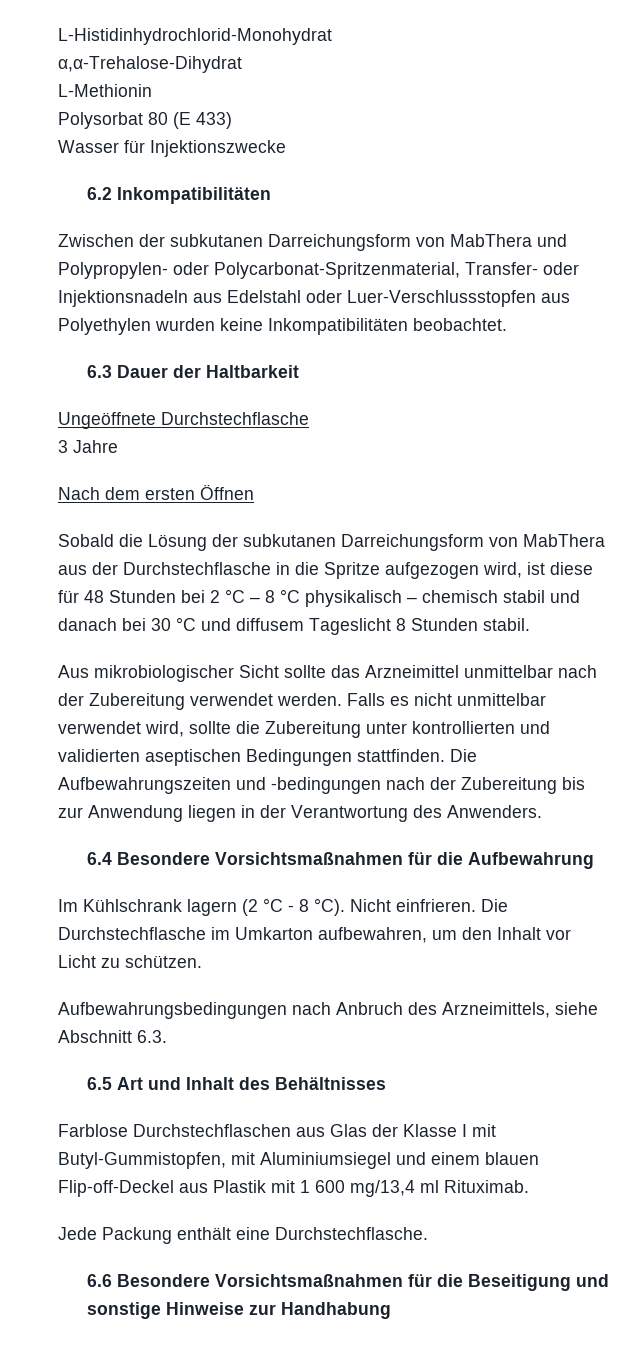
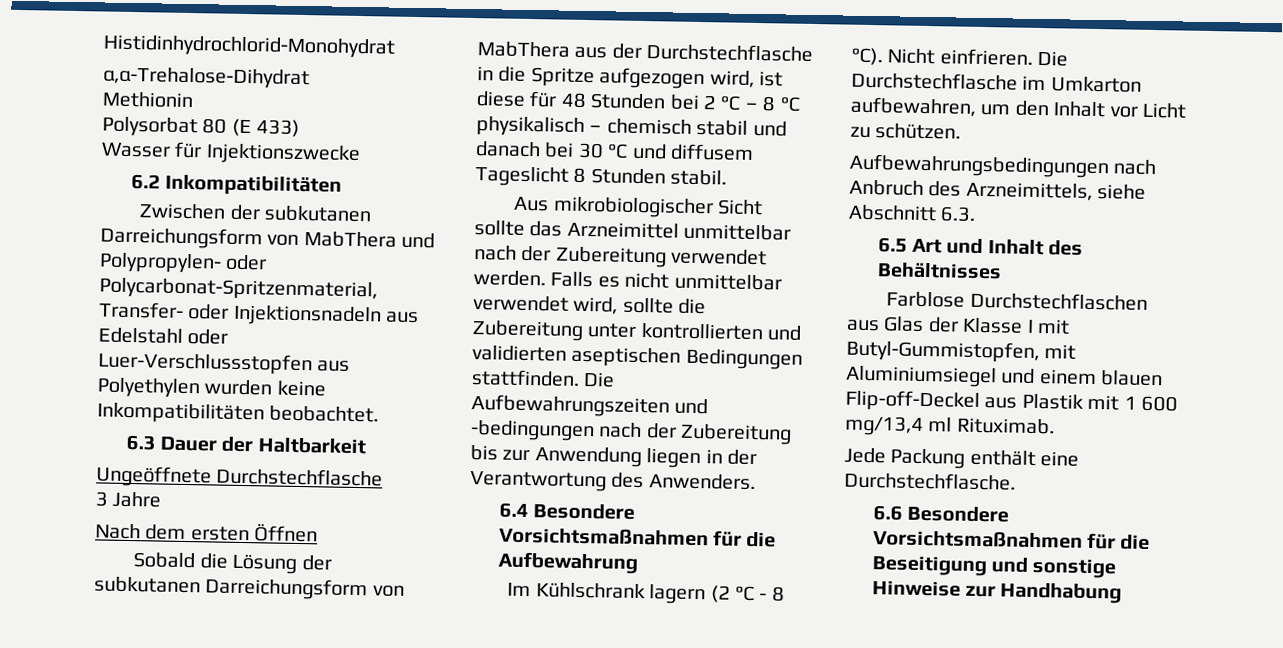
- L-Histidinhydrochlorid-Monohydrat
+ Histidinhydrochlorid-Monohydrat
- L-Methionin
+ Methionin

